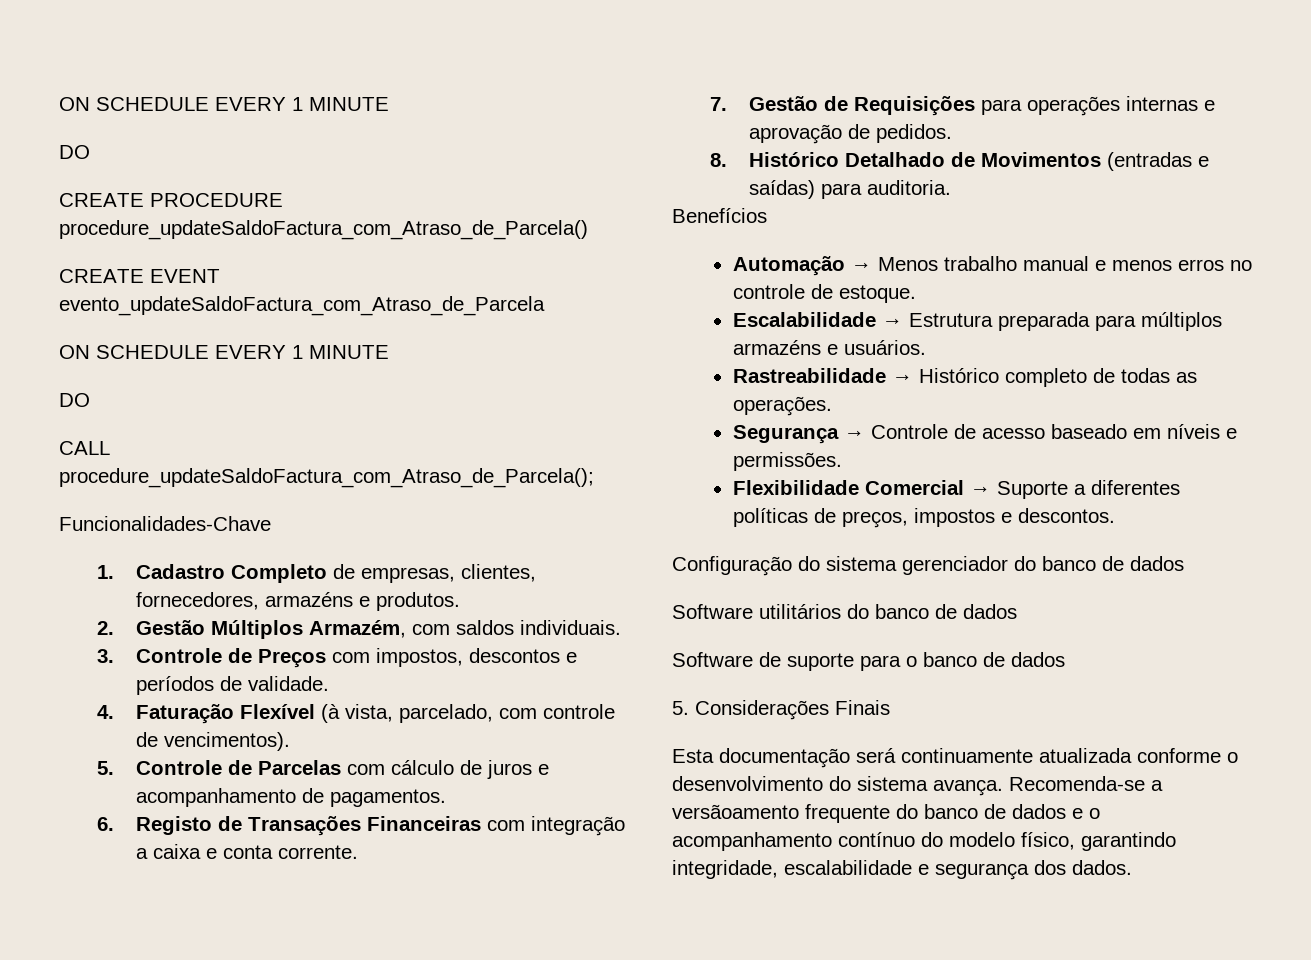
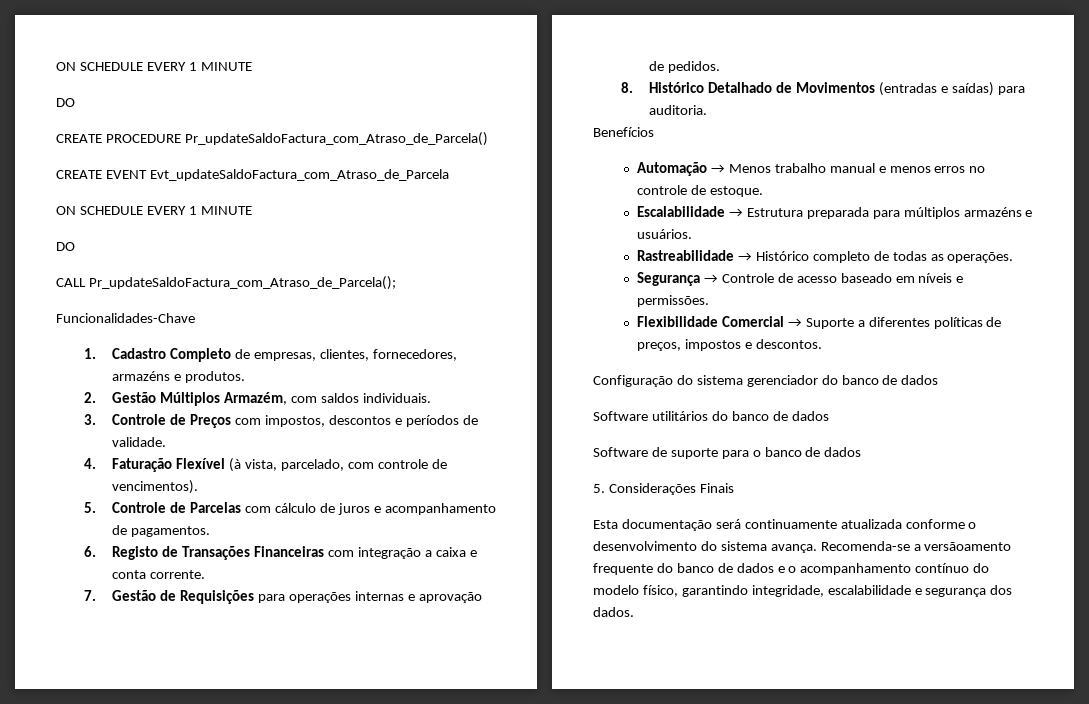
- CREATE PROCEDURE procedure_updateSaldoFactura_com_Atraso_de_Parcela()
+ CREATE PROCEDURE Pr_updateSaldoFactura_com_Atraso_de_Parcela()
- CREATE EVENT evento_updateSaldoFactura_com_Atraso_de_Parcela
+ CREATE EVENT Evt_updateSaldoFactura_com_Atraso_de_Parcela
- CALL procedure_updateSaldoFactura_com_Atraso_de_Parcela();
+ CALL Pr_updateSaldoFactura_com_Atraso_de_Parcela();

